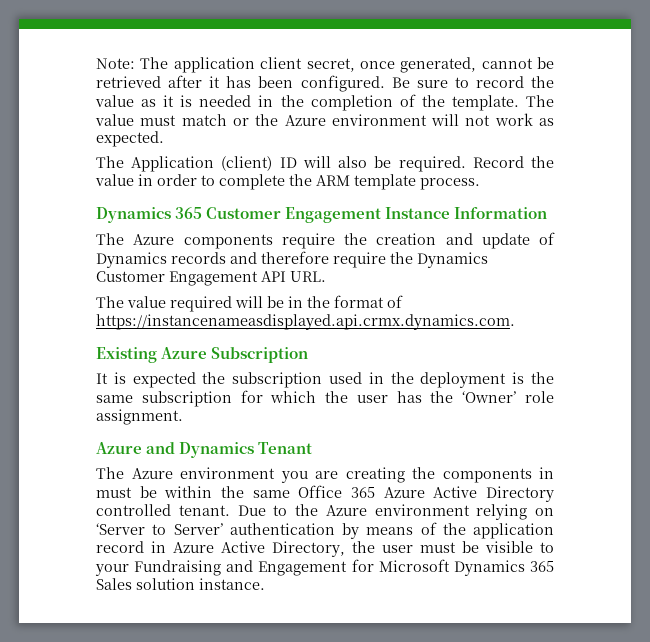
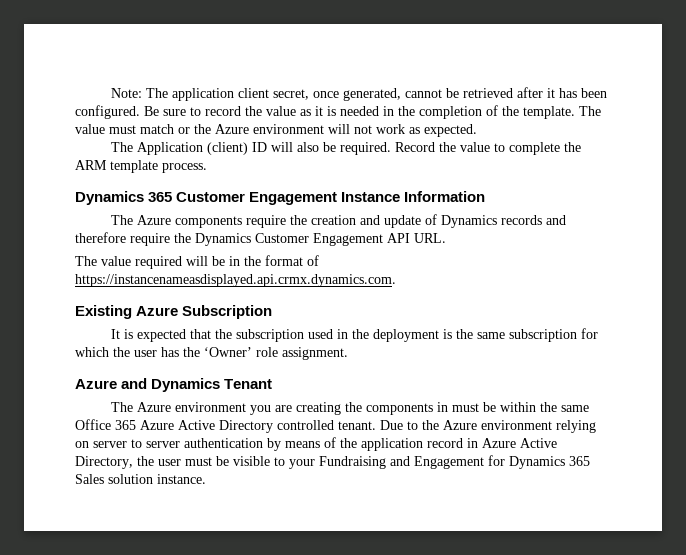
- Record the value in order to complete the ARM template process.
+ Record the value to complete the ARM template process.
- It is expected the subscription used in the deployment is the same subscription for which the user has the ‘Owner’ role assignment.
+ It is expected that the subscription used in the deployment is the same subscription for which the user has the ‘Owner’ role assignment.
- Due to the Azure environment relying on ‘Server to Server’ authentication by means of the application record in Azure Active Directory, the user must be visible to your Fundraising and Engagement for Microsoft Dynamics 365 Sales solution instance.
+ Due to the Azure environment relying on server to server authentication by means of the application record in Azure Active Directory, the user must be visible to your Fundraising and Engagement for Dynamics 365 Sales solution instance.

